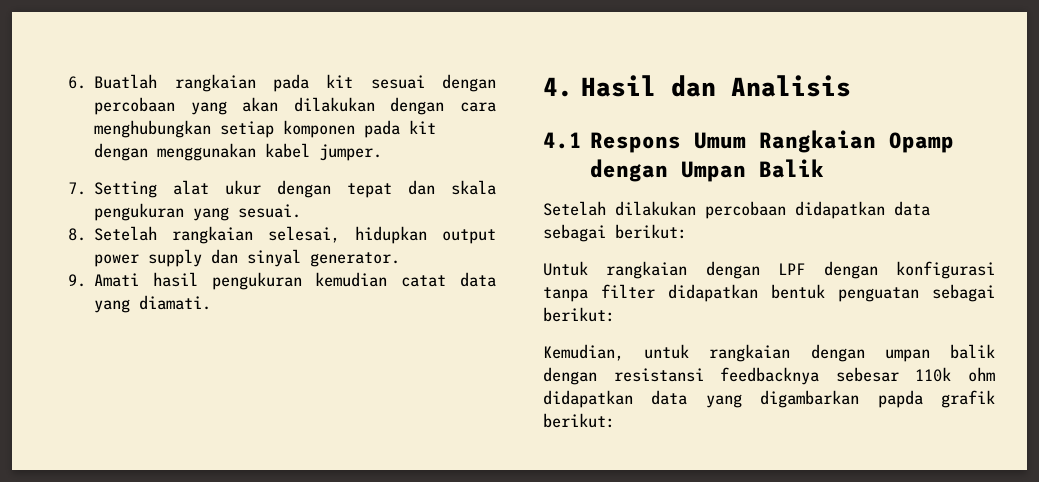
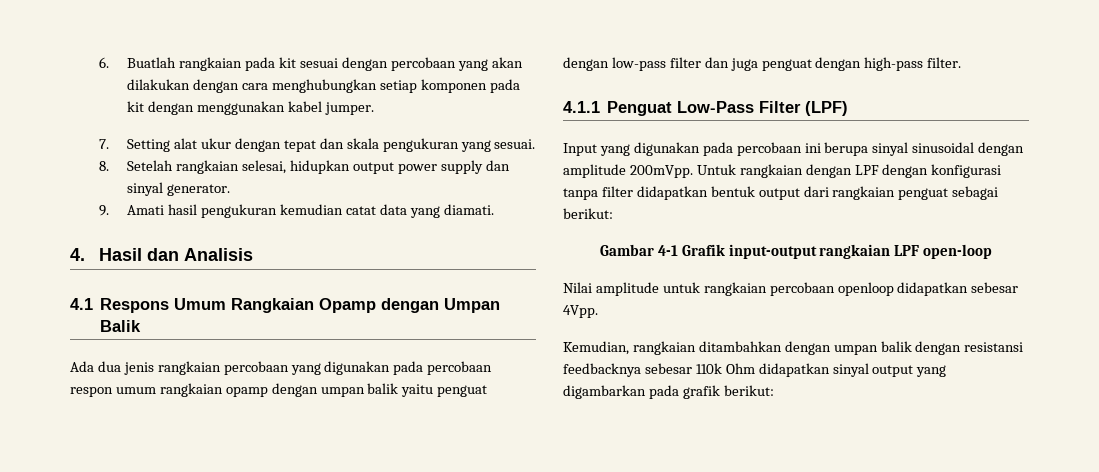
- Setelah dilakukan percobaan didapatkan data sebagai berikut:
- Untuk rangkaian dengan LPF dengan konfigurasi tanpa filter didapatkan bentuk penguatan sebagai berikut:
- Kemudian, untuk rangkaian dengan umpan balik dengan resistansi feedbacknya sebesar 110k ohm didapatkan data yang digambarkan papda grafik berikut:
+ Ada dua jenis rangkaian percobaan yang digunakan pada percobaan respon umum rangkaian opamp dengan umpan balik yaitu penguat dengan low-pass filter dan juga penguat dengan high-pass filter.
+ 4.1.1 Penguat Low-Pass Filter (LPF)
+ Input yang digunakan pada percobaan ini berupa sinyal sinusoidal dengan amplitude 200mVpp. Untuk rangkaian dengan LPF dengan konfigurasi tanpa filter didapatkan bentuk output dari rangkaian penguat sebagai berikut:
+ Gambar 4-1 Grafik input-output rangkaian LPF open-loop
+ Nilai amplitude untuk rangkaian percobaan openloop didapatkan sebesar 4Vpp.
+ Kemudian, rangkaian ditambahkan dengan umpan balik dengan resistansi feedbacknya sebesar 110k Ohm didapatkan sinyal output yang digambarkan pada grafik berikut:

